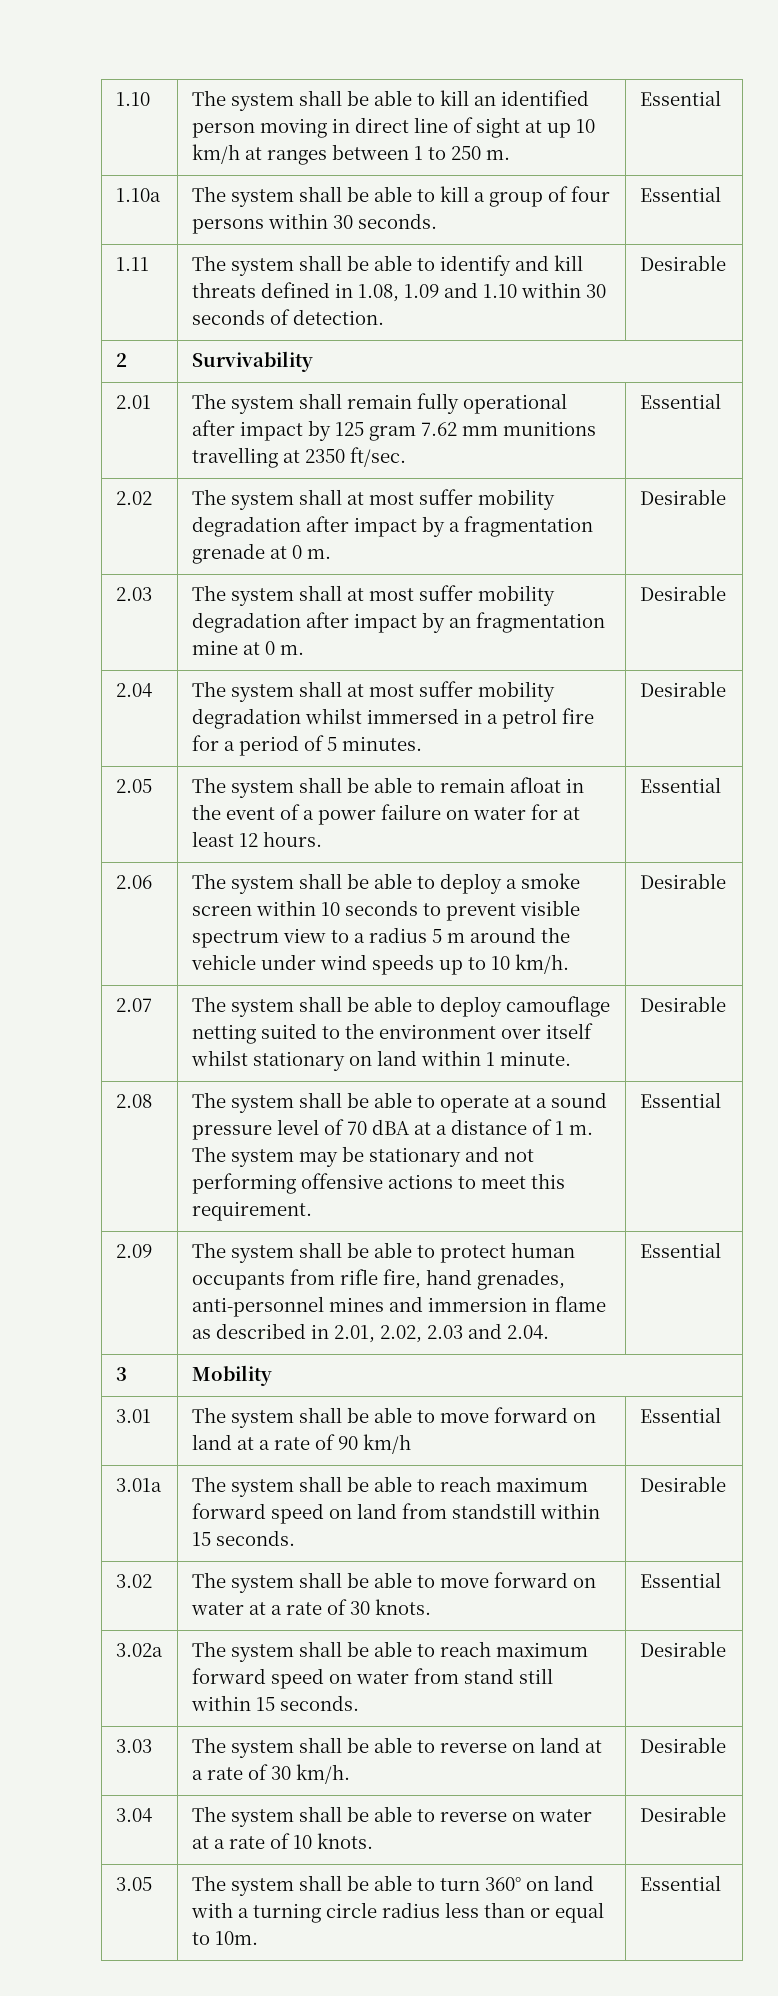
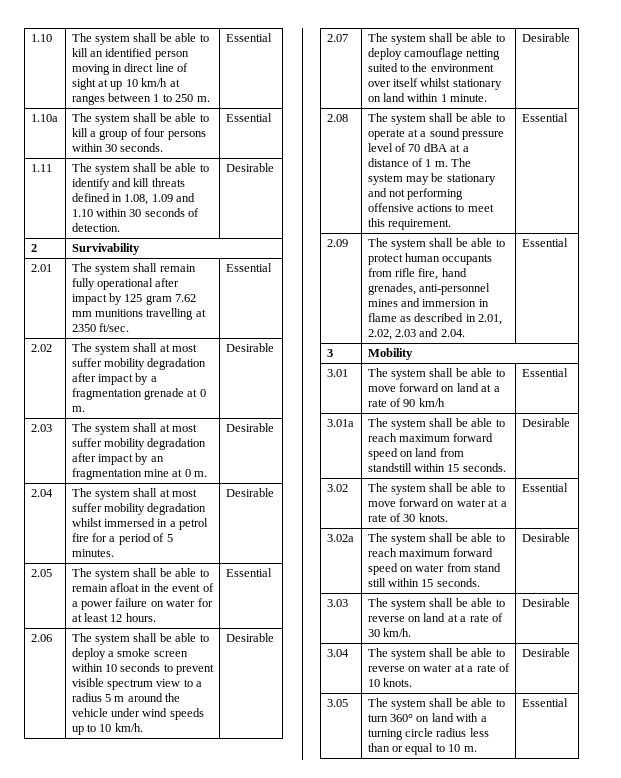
- 3.05 | The system shall be able to turn 360° on land with a turning circle radius less than or equal to 10m. | Essential
+ 3.05 | The system shall be able to turn 360° on land with a turning circle radius less than or equal to 10 m. | Essential

